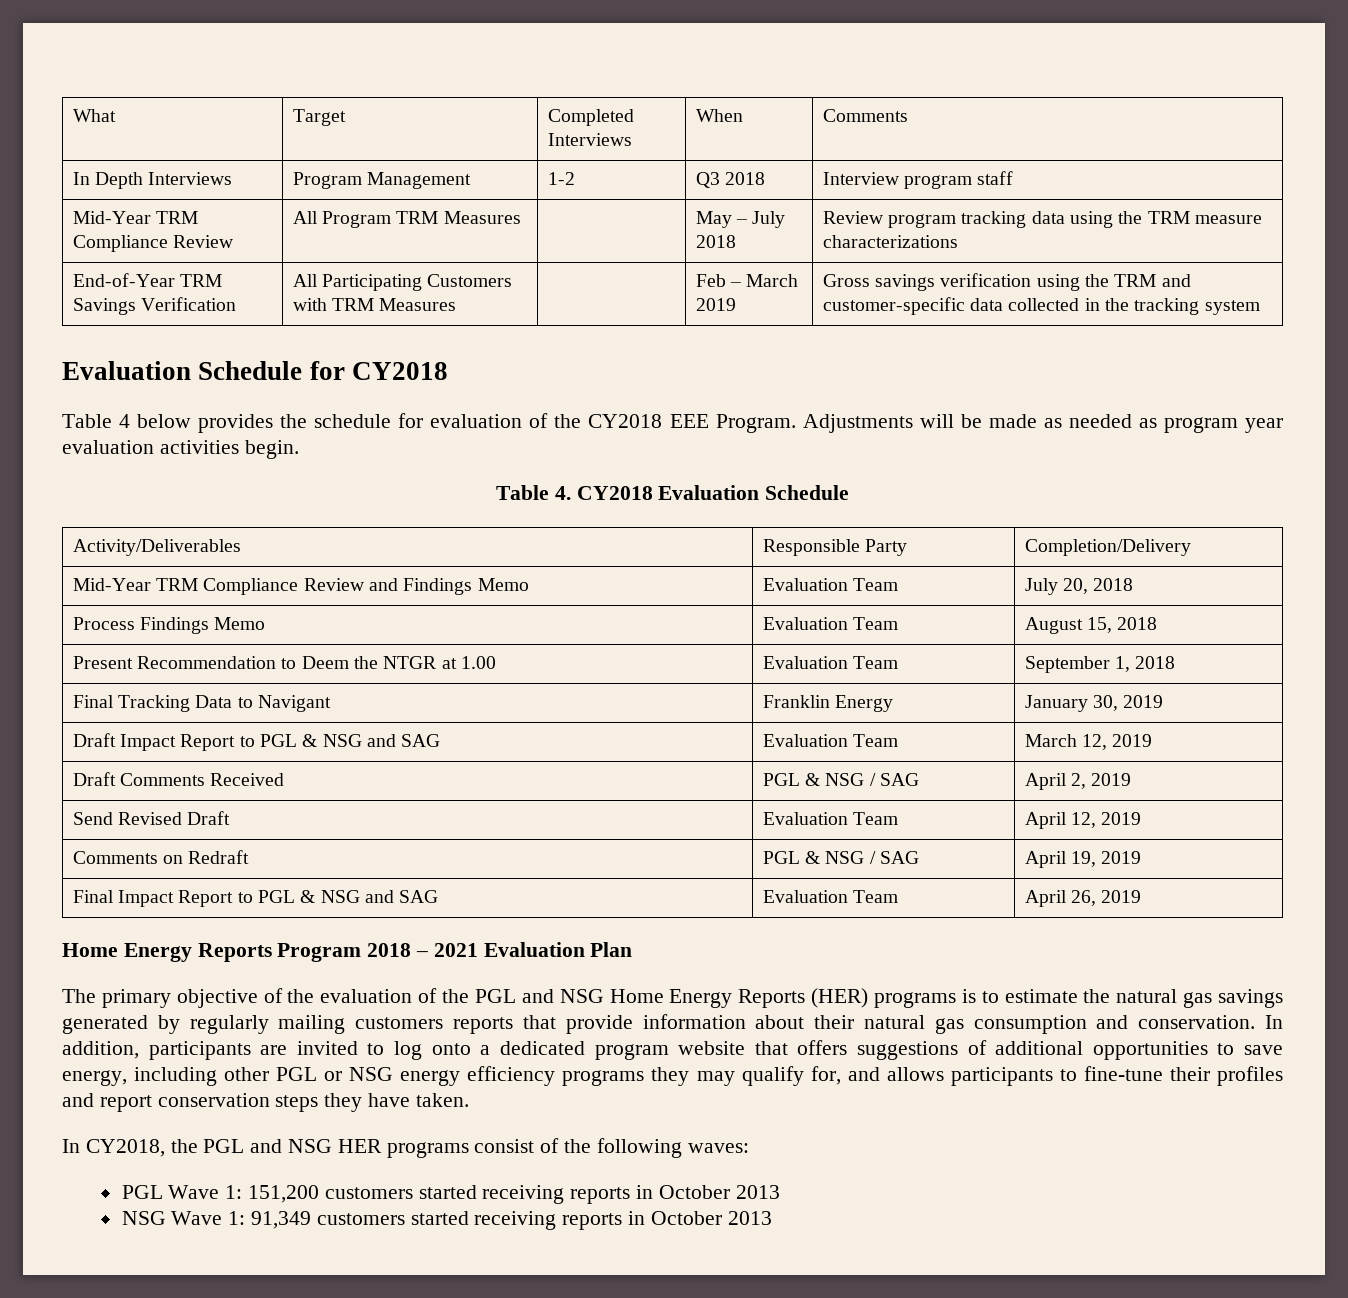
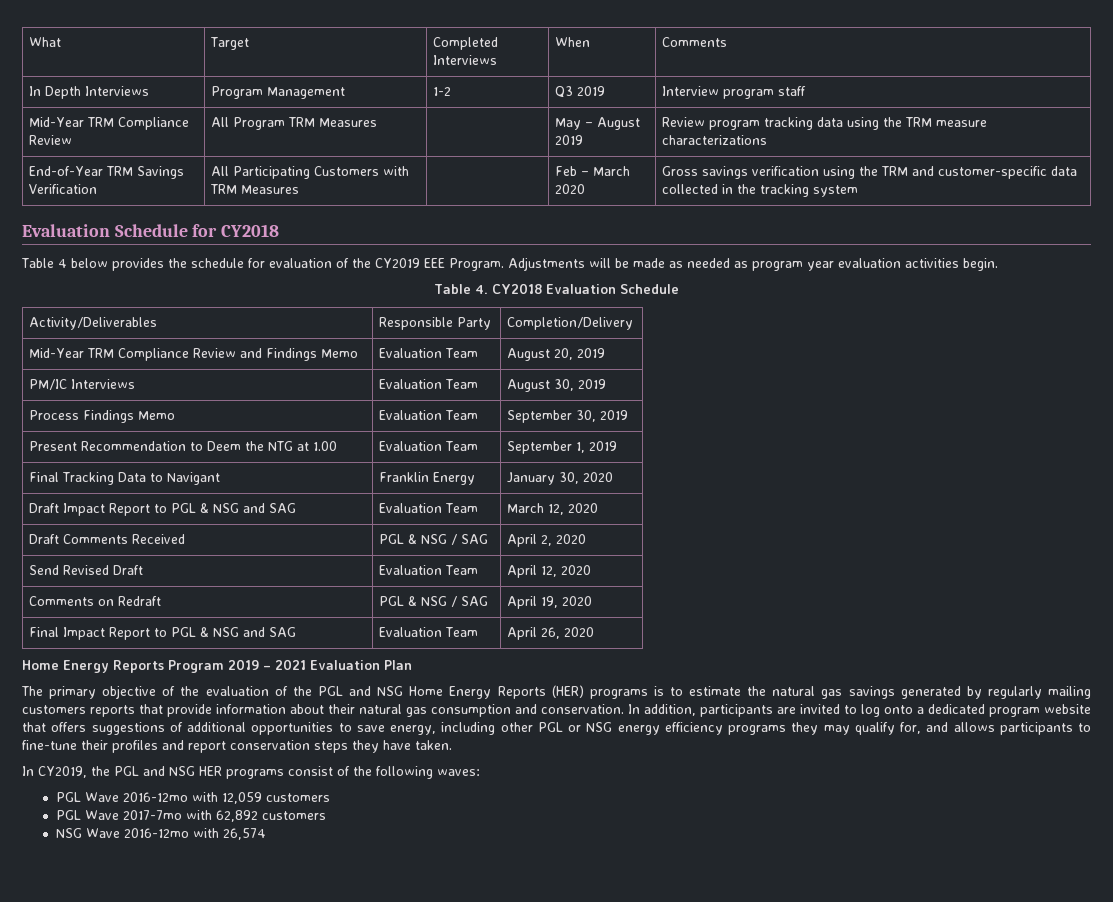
- In Depth Interviews | Program Management | 1-2 | Q3 2018 | Interview program staff
+ In Depth Interviews | Program Management | 1-2 | Q3 2019 | Interview program staff
- Mid-Year TRM Compliance Review | All Program TRM Measures | | May – July 2018 | Review program tracking data using the TRM measure characterizations
+ Mid-Year TRM Compliance Review | All Program TRM Measures | | May – August 2019 | Review program tracking data using the TRM measure characterizations
- End-of-Year TRM Savings Verification | All Participating Customers with TRM Measures | | Feb – March 2019 | Gross savings verification using the TRM and customer-specific data collected in the tracking system
+ End-of-Year TRM Savings Verification | All Participating Customers with TRM Measures | | Feb – March 2020 | Gross savings verification using the TRM and customer-specific data collected in the tracking system
- Table 4 below provides the schedule for evaluation of the CY2018 EEE Program.
+ Table 4 below provides the schedule for evaluation of the CY2019 EEE Program.
- Mid-Year TRM Compliance Review and Findings Memo | Evaluation Team | July 20, 2018
+ Mid-Year TRM Compliance Review and Findings Memo | Evaluation Team | August 20, 2019
+ PM/IC Interviews | Evaluation Team | August 30, 2019
- Process Findings Memo | Evaluation Team | August 15, 2018
+ Process Findings Memo | Evaluation Team | September 30, 2019
- Present Recommendation to Deem the NTGR at 1.00 | Evaluation Team | September 1, 2018
+ Present Recommendation to Deem the NTG at 1.00 | Evaluation Team | September 1, 2019
- Final Tracking Data to Navigant | Franklin Energy | January 30, 2019
+ Final Tracking Data to Navigant | Franklin Energy | January 30, 2020
- Draft Impact Report to PGL & NSG and SAG | Evaluation Team | March 12, 2019
+ Draft Impact Report to PGL & NSG and SAG | Evaluation Team | March 12, 2020
- Draft Comments Received | PGL & NSG / SAG | April 2, 2019
+ Draft Comments Received | PGL & NSG / SAG | April 2, 2020
- Send Revised Draft | Evaluation Team | April 12, 2019
+ Send Revised Draft | Evaluation Team | April 12, 2020
- Comments on Redraft | PGL & NSG / SAG | April 19, 2019
+ Comments on Redraft | PGL & NSG / SAG | April 19, 2020
- Final Impact Report to PGL & NSG and SAG | Evaluation Team | April 26, 2019
+ Final Impact Report to PGL & NSG and SAG | Evaluation Team | April 26, 2020
- Home Energy Reports Program 2018 – 2021 Evaluation Plan
+ Home Energy Reports Program 2019 – 2021 Evaluation Plan
- In CY2018, the PGL and NSG HER programs consist of the following waves:
+ In CY2019, the PGL and NSG HER programs consist of the following waves:
- PGL Wave 1: 151,200 customers started receiving reports in October 2013
- NSG Wave 1: 91,349 customers started receiving reports in October 2013
+ PGL Wave 2016-12mo with 12,059 customers
+ PGL Wave 2017-7mo with 62,892 customers
+ NSG Wave 2016-12mo with 26,574

